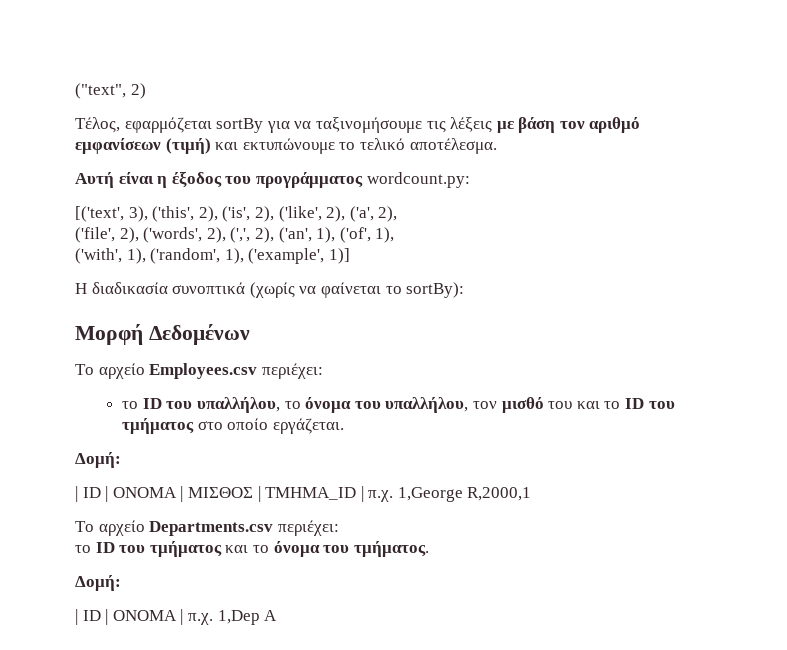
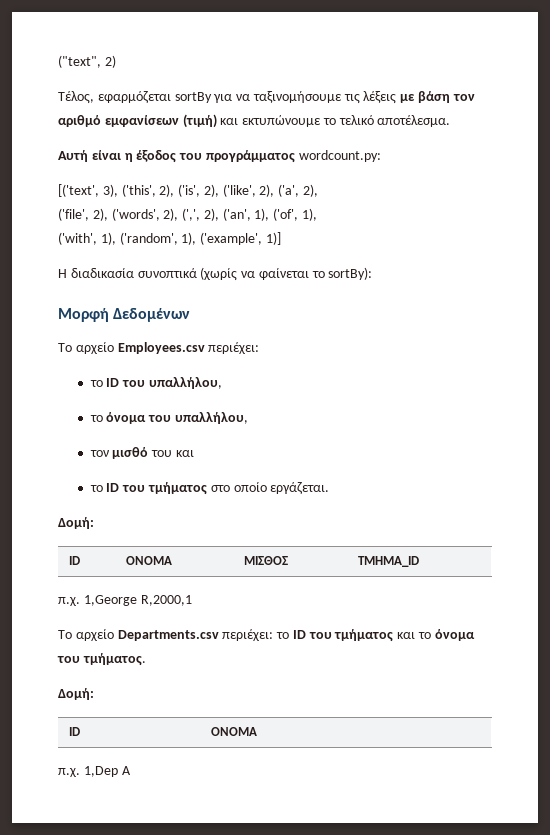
- το ID του υπαλλήλου, το όνομα του υπαλλήλου, τον μισθό του και το ID του τμήματος στο οποίο εργάζεται.
+ το ID του υπαλλήλου,
+ το όνομα του υπαλλήλου,
+ τον μισθό του και
+ το ID του τμήματος στο οποίο εργάζεται.
- | ID | ΟΝΟΜΑ | ΜΙΣΘΟΣ | ΤΜΗΜΑ_ID | π.χ. 1,George R,2000,1
+ ID | ΟΝΟΜΑ | ΜΙΣΘΟΣ | ΤΜΗΜΑ_ID
+ π.χ. 1,George R,2000,1
- Το αρχείο Departments.csv περιέχει:
- το ID του τμήματος και το όνομα του τμήματος.
+ Το αρχείο Departments.csv περιέχει: το ID του τμήματος και το όνομα του τμήματος.
  Δομή:
- | ID | ΟΝΟΜΑ | π.χ. 1,Dep A
+ ID | ΟΝΟΜΑ
+ π.χ. 1,Dep A

